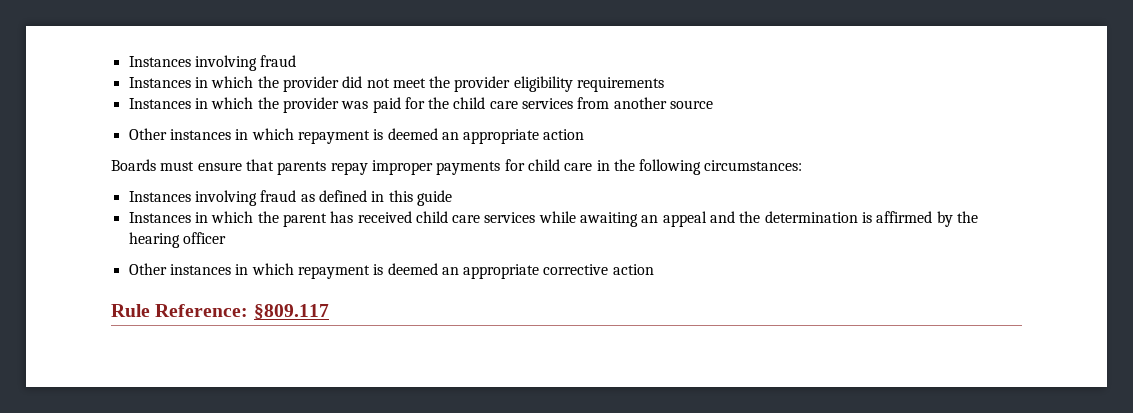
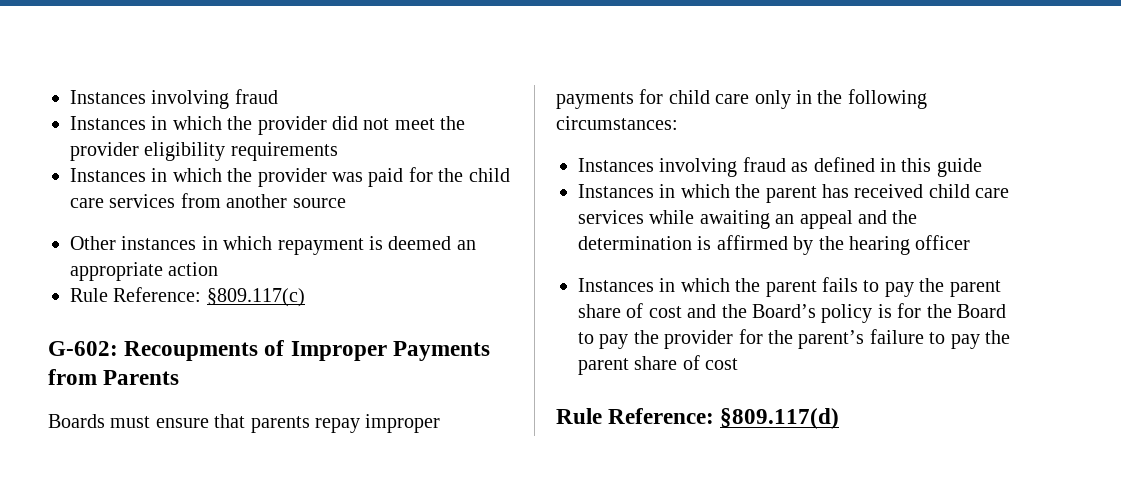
+ Rule Reference: §809.117(c)
+ G-602: Recoupments of Improper Payments from Parents
- Boards must ensure that parents repay improper payments for child care in the following circumstances:
+ Boards must ensure that parents repay improper payments for child care only in the following circumstances:
- Other instances in which repayment is deemed an appropriate corrective action
- Rule Reference: §809.117
+ Instances in which the parent fails to pay the parent share of cost and the Board’s policy is for the Board to pay the provider for the parent’s failure to pay the parent share of cost
+ Rule Reference: §809.117(d)

